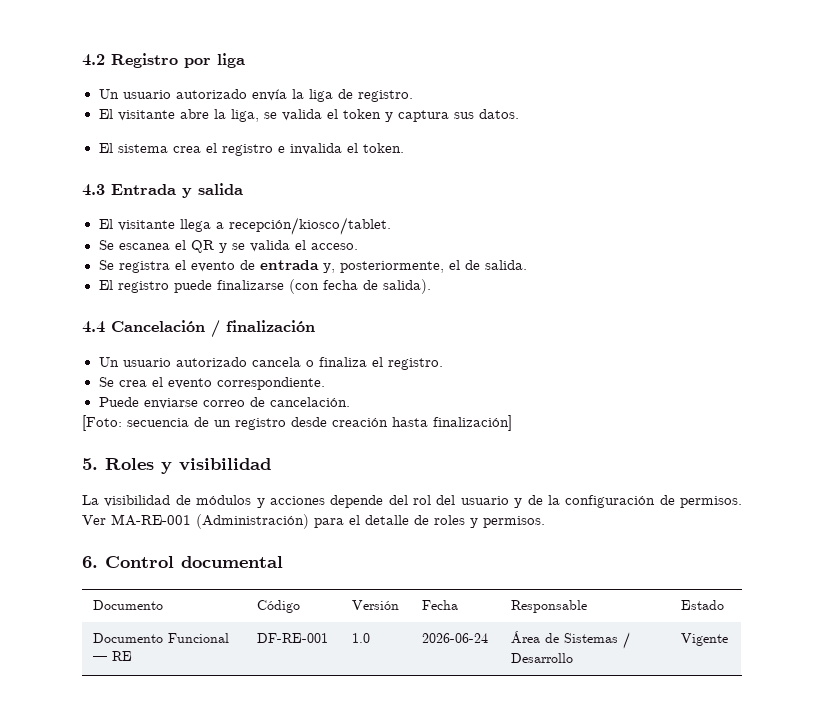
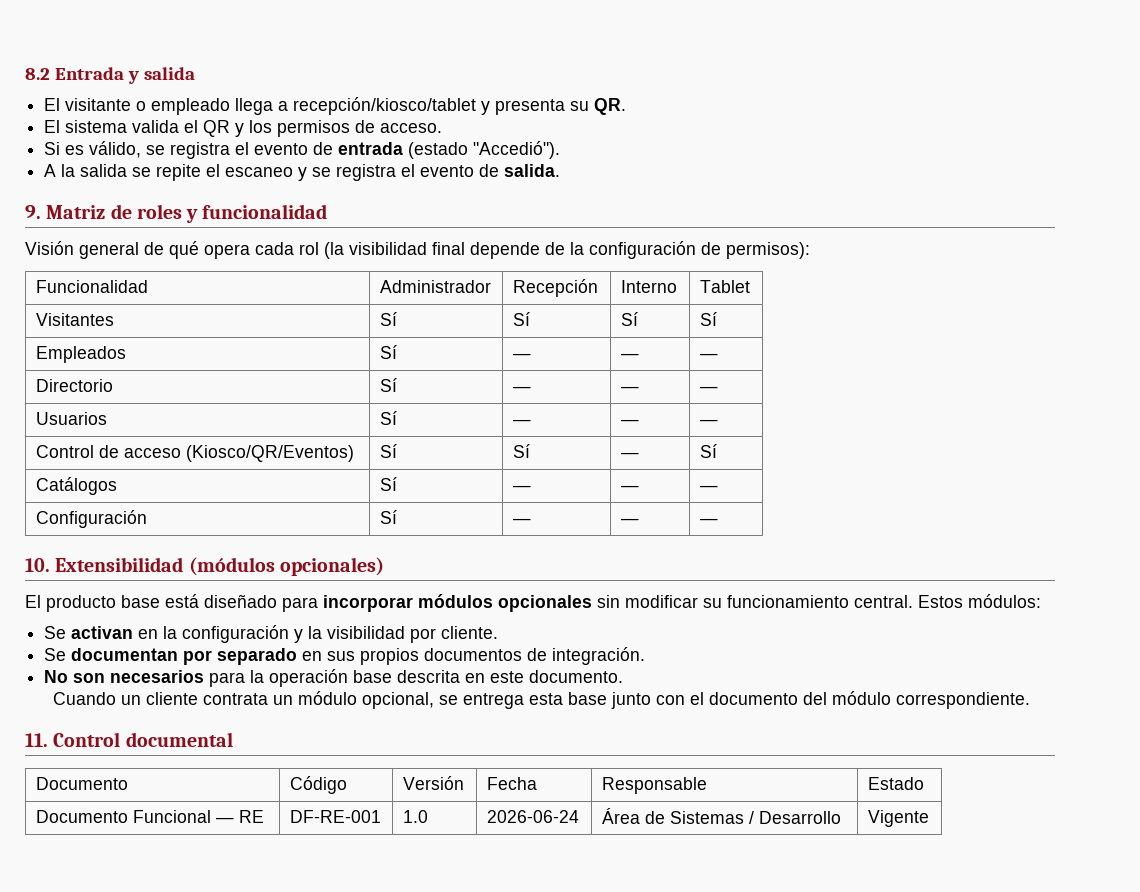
- 4.2 Registro por liga
- Un usuario autorizado envía la liga de registro.
- El visitante abre la liga, se valida el token y captura sus datos.
- El sistema crea el registro e invalida el token.
- 4.3 Entrada y salida
+ 8.2 Entrada y salida
- El visitante llega a recepción/kiosco/tablet.
- Se escanea el QR y se valida el acceso.
- Se registra el evento de entrada y, posteriormente, el de salida.
- El registro puede finalizarse (con fecha de salida).
- 4.4 Cancelación / finalización
- Un usuario autorizado cancela o finaliza el registro.
- Se crea el evento correspondiente.
- Puede enviarse correo de cancelación.
- [Foto: secuencia de un registro desde creación hasta finalización]
- 5. Roles y visibilidad
- La visibilidad de módulos y acciones depende del rol del usuario y de la configuración de permisos. Ver MA-RE-001 (Administración) para el detalle de roles y permisos.
- 6. Control documental
+ El visitante o empleado llega a recepción/kiosco/tablet y presenta su QR.
+ El sistema valida el QR y los permisos de acceso.
+ Si es válido, se registra el evento de entrada (estado "Accedió").
+ A la salida se repite el escaneo y se registra el evento de salida.
+ 9. Matriz de roles y funcionalidad
+ Visión general de qué opera cada rol (la visibilidad final depende de la configuración de permisos):
+ Funcionalidad | Administrador | Recepción | Interno | Tablet
+ Visitantes | Sí | Sí | Sí | Sí
+ Empleados | Sí | — | — | —
+ Directorio | Sí | — | — | —
+ Usuarios | Sí | — | — | —
+ Control de acceso (Kiosco/QR/Eventos) | Sí | Sí | — | Sí
+ Catálogos | Sí | — | — | —
+ Configuración | Sí | — | — | —
+ 10. Extensibilidad (módulos opcionales)
+ El producto base está diseñado para incorporar módulos opcionales sin modificar su funcionamiento central. Estos módulos:
+ Se activan en la configuración y la visibilidad por cliente.
+ Se documentan por separado en sus propios documentos de integración.
+ No son necesarios para la operación base descrita en este documento.
+ Cuando un cliente contrata un módulo opcional, se entrega esta base junto con el documento del módulo correspondiente.
+ 11. Control documental

